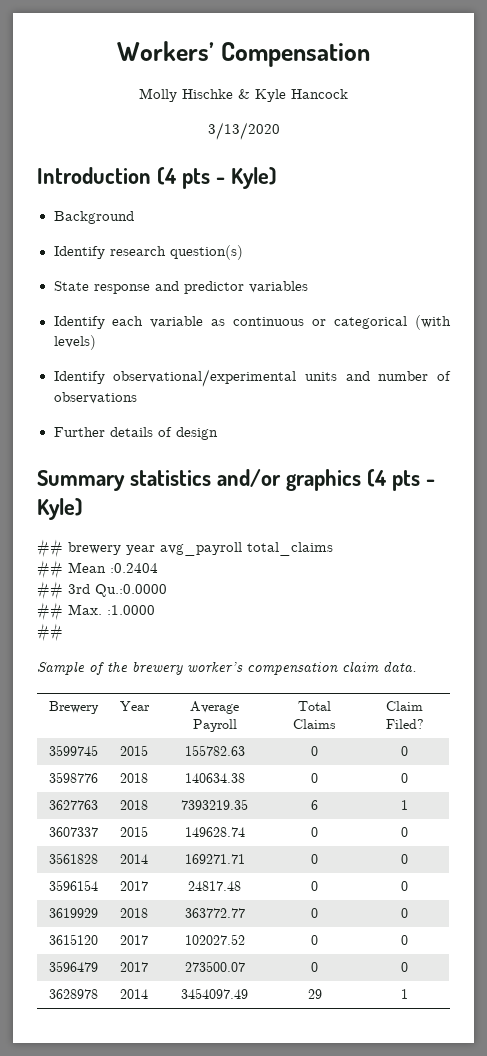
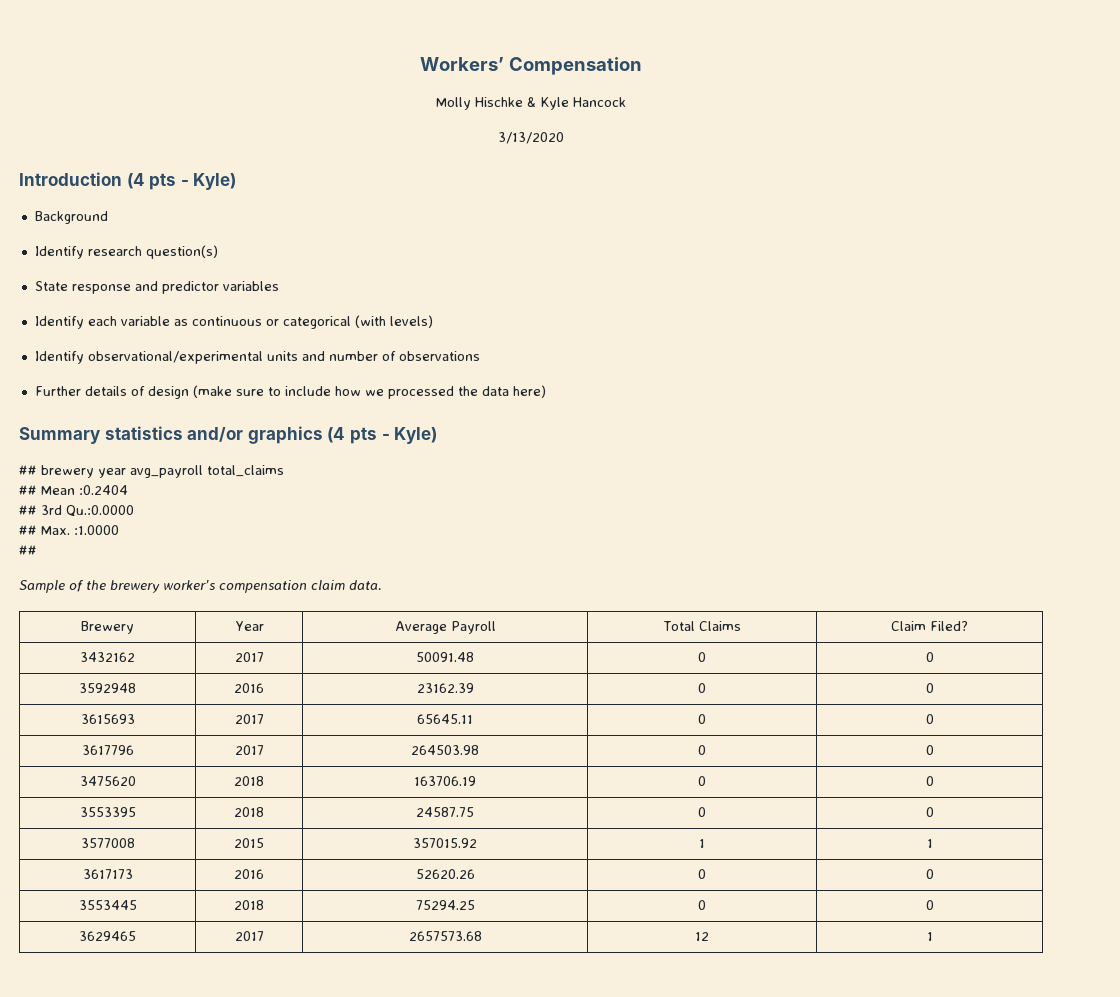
- Further details of design
+ Further details of design (make sure to include how we processed the data here)
- 3599745 | 2015 | 155782.63 | 0 | 0
- 3598776 | 2018 | 140634.38 | 0 | 0
- 3627763 | 2018 | 7393219.35 | 6 | 1
- 3607337 | 2015 | 149628.74 | 0 | 0
- 3561828 | 2014 | 169271.71 | 0 | 0
- 3596154 | 2017 | 24817.48 | 0 | 0
- 3619929 | 2018 | 363772.77 | 0 | 0
- 3615120 | 2017 | 102027.52 | 0 | 0
- 3596479 | 2017 | 273500.07 | 0 | 0
- 3628978 | 2014 | 3454097.49 | 29 | 1
+ 3432162 | 2017 | 50091.48 | 0 | 0
+ 3592948 | 2016 | 23162.39 | 0 | 0
+ 3615693 | 2017 | 65645.11 | 0 | 0
+ 3617796 | 2017 | 264503.98 | 0 | 0
+ 3475620 | 2018 | 163706.19 | 0 | 0
+ 3553395 | 2018 | 24587.75 | 0 | 0
+ 3577008 | 2015 | 357015.92 | 1 | 1
+ 3617173 | 2016 | 52620.26 | 0 | 0
+ 3553445 | 2018 | 75294.25 | 0 | 0
+ 3629465 | 2017 | 2657573.68 | 12 | 1

